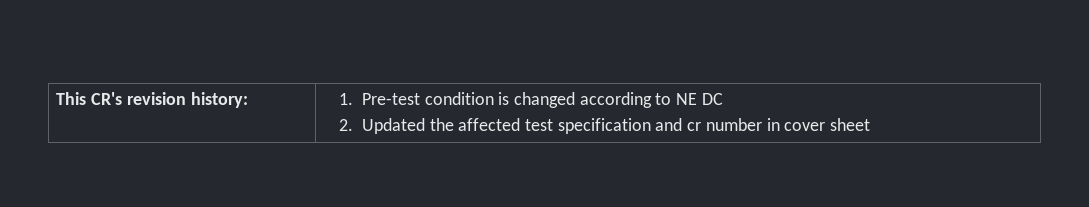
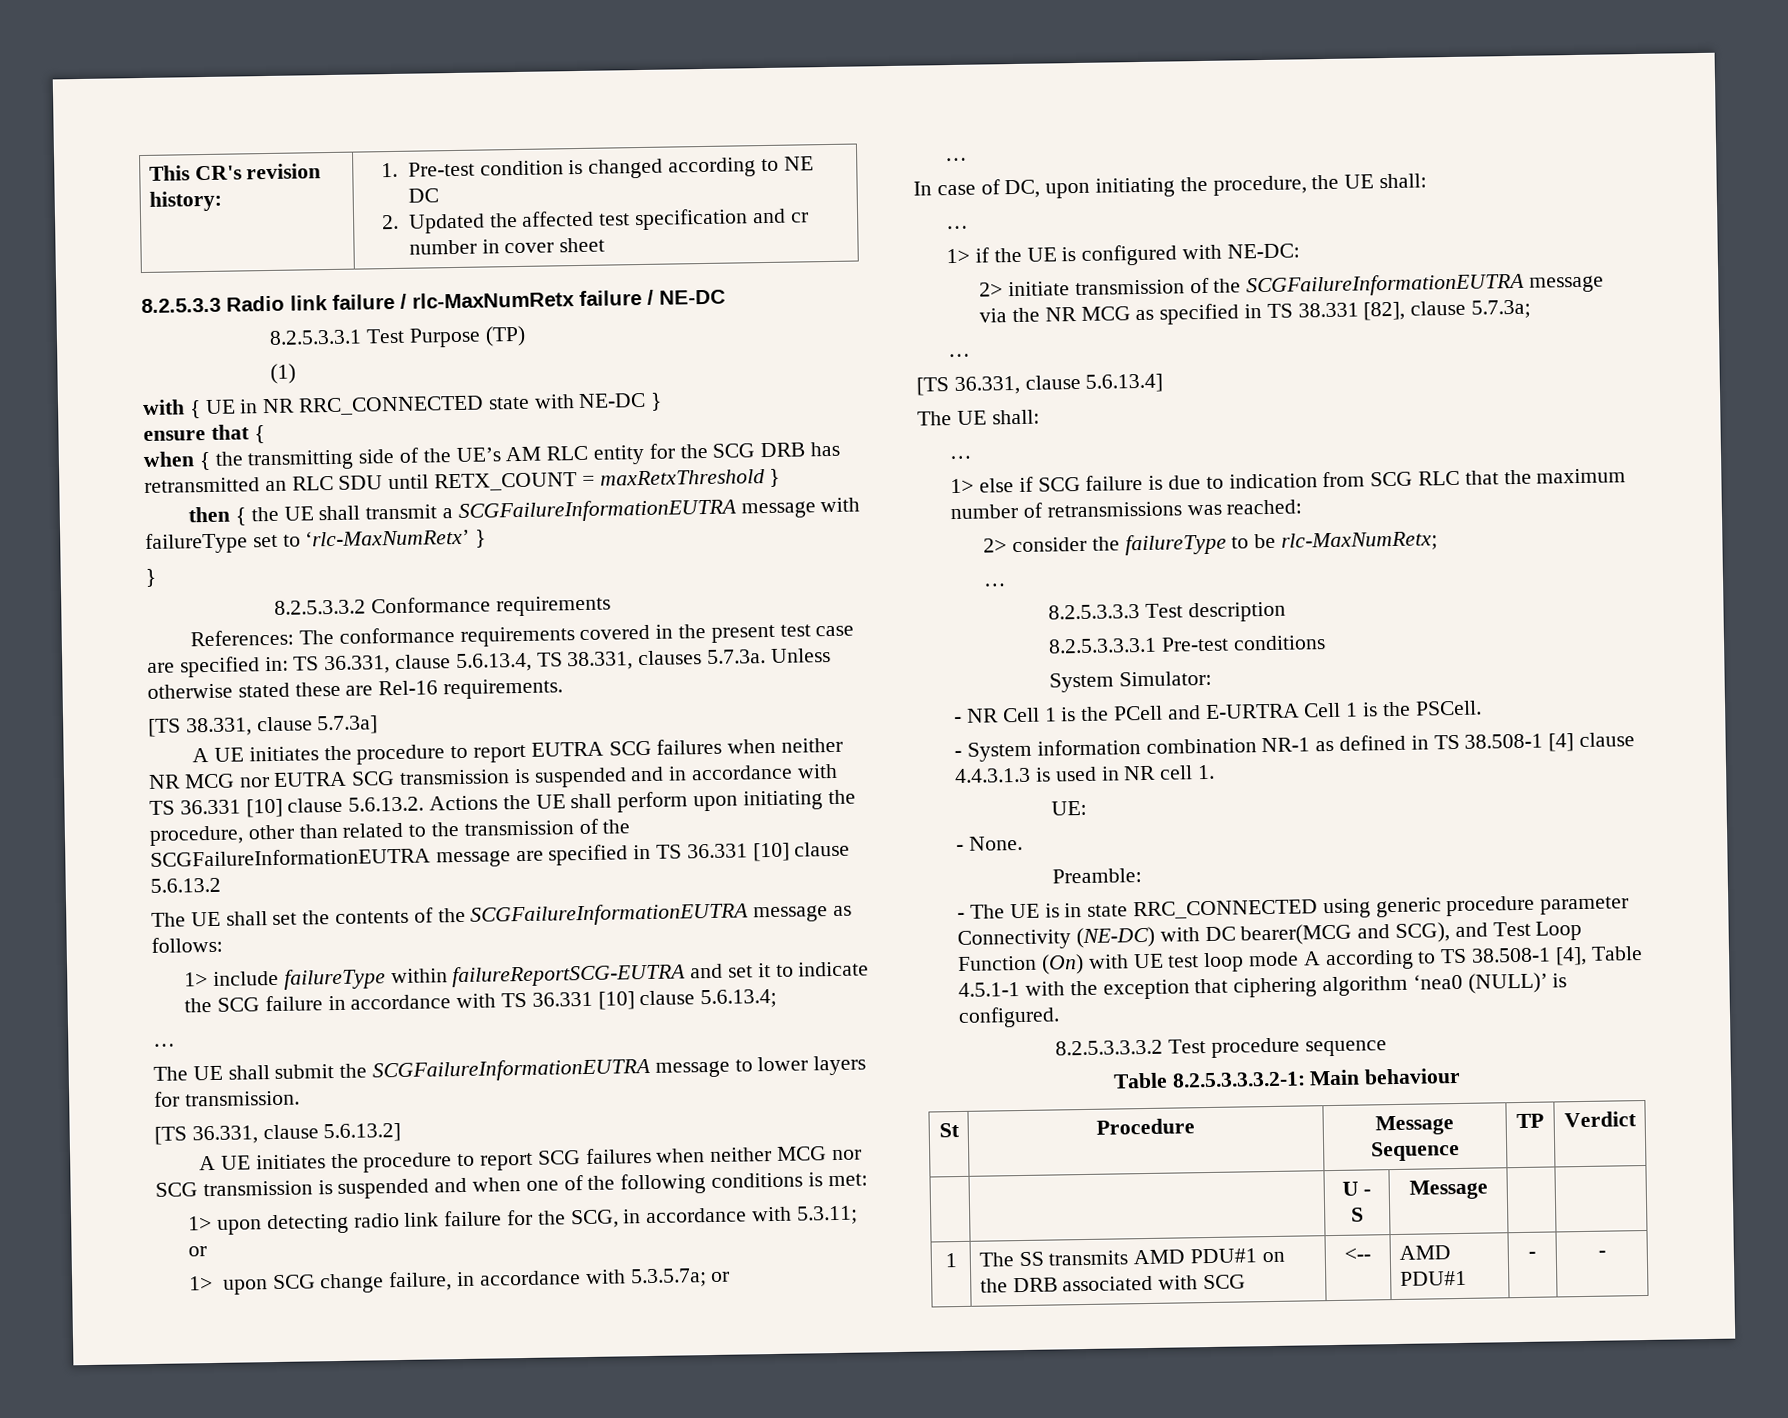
+ 8.2.5.3.3 Radio link failure / rlc-MaxNumRetx failure / NE-DC
+ 8.2.5.3.3.1 Test Purpose (TP)
+ (1)
+ with { UE in NR RRC_CONNECTED state with NE-DC }
+ ensure that {
+ when { the transmitting side of the UE’s AM RLC entity for the SCG DRB has retransmitted an RLC SDU until RETX_COUNT = maxRetxThreshold }
+ then { the UE shall transmit a SCGFailureInformationEUTRA message with failureType set to ‘rlc-MaxNumRetx’ }
+ }
+ 8.2.5.3.3.2 Conformance requirements
+ References: The conformance requirements covered in the present test case are specified in: TS 36.331, clause 5.6.13.4, TS 38.331, clauses 5.7.3a. Unless otherwise stated these are Rel-16 requirements.
+ [TS 38.331, clause 5.7.3a]
+ A UE initiates the procedure to report EUTRA SCG failures when neither NR MCG nor EUTRA SCG transmission is suspended and in accordance with TS 36.331 [10] clause 5.6.13.2. Actions the UE shall perform upon initiating the procedure, other than related to the transmission of the SCGFailureInformationEUTRA message are specified in TS 36.331 [10] clause 5.6.13.2
+ The UE shall set the contents of the SCGFailureInformationEUTRA message as follows:
+ 1> include failureType within failureReportSCG-EUTRA and set it to indicate the SCG failure in accordance with TS 36.331 [10] clause 5.6.13.4;
+ …
+ The UE shall submit the SCGFailureInformationEUTRA message to lower layers for transmission.
+ [TS 36.331, clause 5.6.13.2]
+ A UE initiates the procedure to report SCG failures when neither MCG nor SCG transmission is suspended and when one of the following conditions is met:
+ 1> upon detecting radio link failure for the SCG, in accordance with 5.3.11; or
+ 1> upon SCG change failure, in accordance with 5.3.5.7a; or
+ …
+ In case of DC, upon initiating the procedure, the UE shall:
+ …
+ 1> if the UE is configured with NE-DC:
+ 2> initiate transmission of the SCGFailureInformationEUTRA message via the NR MCG as specified in TS 38.331 [82], clause 5.7.3a;
+ …
+ [TS 36.331, clause 5.6.13.4]
+ The UE shall:
+ …
+ 1> else if SCG failure is due to indication from SCG RLC that the maximum number of retransmissions was reached:
+ 2> consider the failureType to be rlc-MaxNumRetx;
+ …
+ 8.2.5.3.3.3 Test description
+ 8.2.5.3.3.3.1 Pre-test conditions
+ System Simulator:
+ - NR Cell 1 is the PCell and E-URTRA Cell 1 is the PSCell.
+ - System information combination NR-1 as defined in TS 38.508-1 [4] clause 4.4.3.1.3 is used in NR cell 1.
+ UE:
+ - None.
+ Preamble:
+ - The UE is in state RRC_CONNECTED using generic procedure parameter Connectivity (NE-DC) with DC bearer(MCG and SCG), and Test Loop Function (On) with UE test loop mode A according to TS 38.508-1 [4], Table 4.5.1-1 with the exception that ciphering algorithm ‘nea0 (NULL)’ is configured.
+ 8.2.5.3.3.3.2 Test procedure sequence
+ Table 8.2.5.3.3.3.2-1: Main behaviour
+ St | Procedure | Message Sequence | TP | Verdict
+ | | U - S | Message | |
+ 1 | The SS transmits AMD PDU#1 on the DRB associated with SCG | <-- | AMD PDU#1 | - | -

